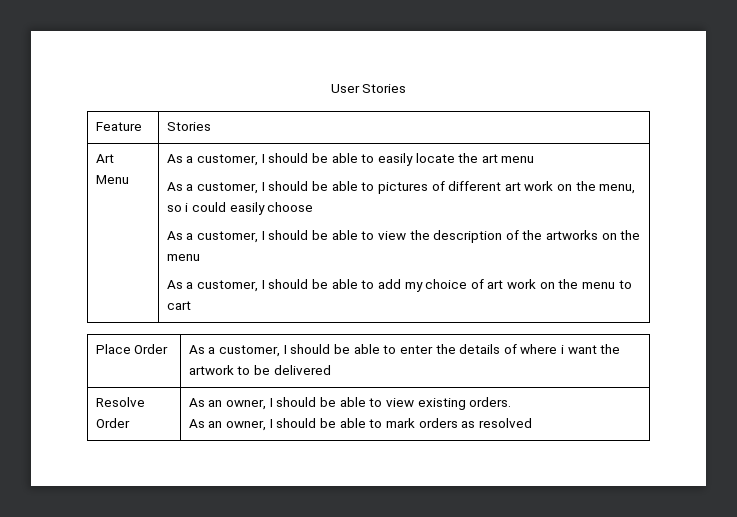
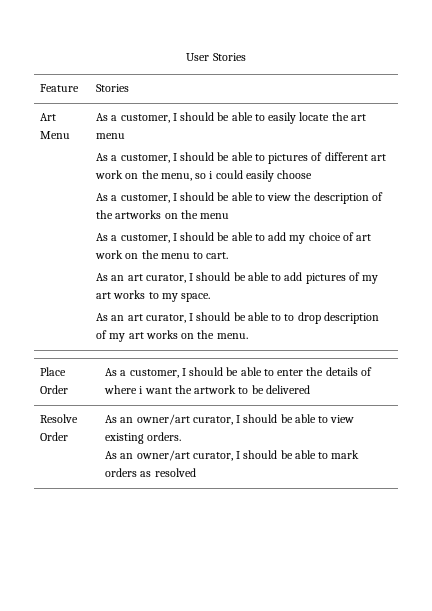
- As a customer, I should be able to add my choice of art work on the menu to cart
+ As a customer, I should be able to add my choice of art work on the menu to cart.
+ As an art curator, I should be able to add pictures of my art works to my space.
+ As an art curator, I should be able to to drop description of my art works on the menu.
- Resolve Order | As an owner, I should be able to view existing orders.
- As an owner, I should be able to mark orders as resolved
+ Resolve Order | As an owner/art curator, I should be able to view existing orders.
+ As an owner/art curator, I should be able to mark orders as resolved

